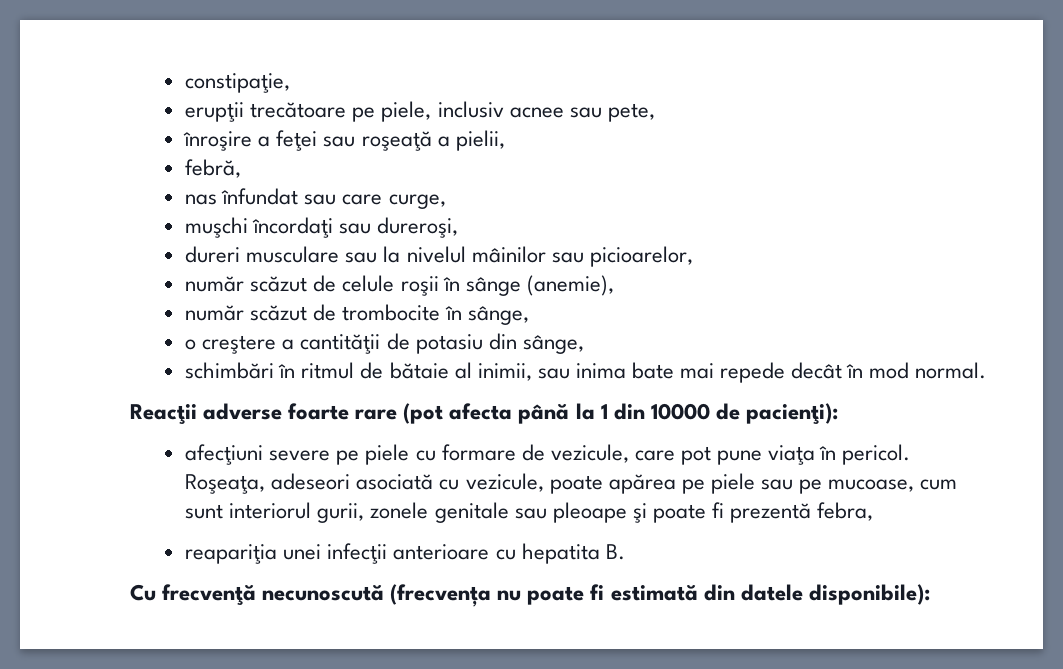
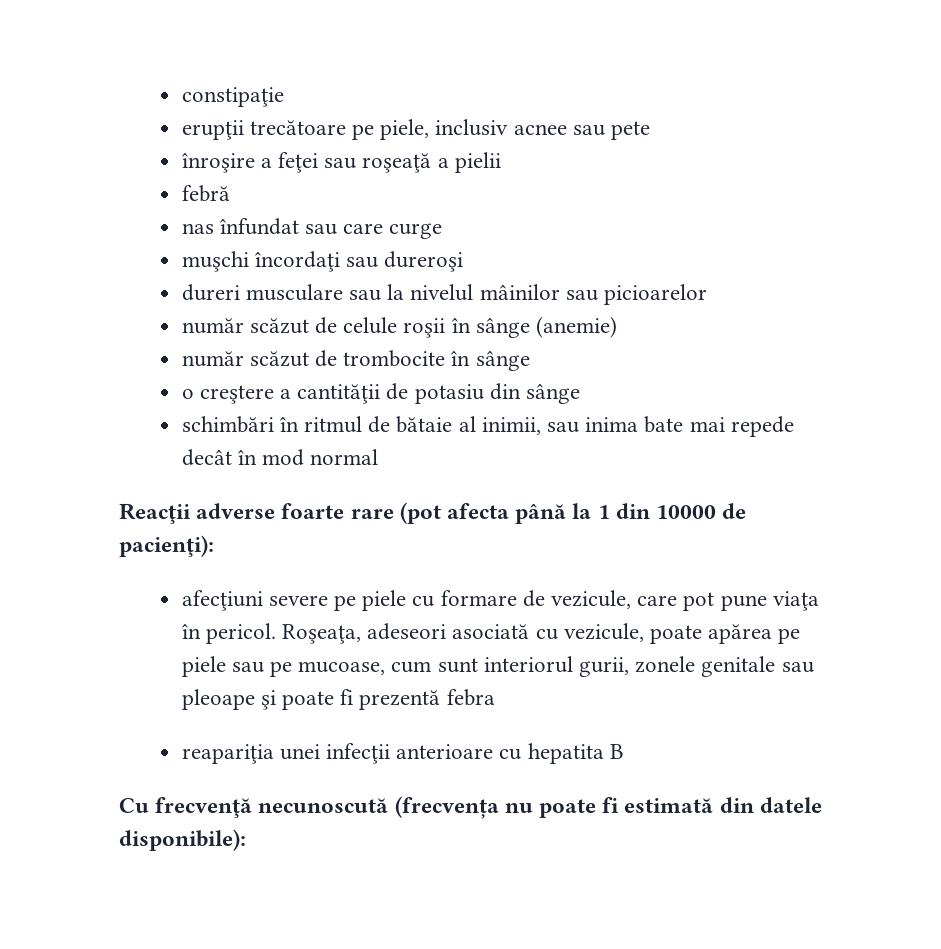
- constipaţie,
+ constipaţie
- erupţii trecătoare pe piele, inclusiv acnee sau pete,
+ erupţii trecătoare pe piele, inclusiv acnee sau pete
- înroşire a feţei sau roşeaţă a pielii,
- febră,
+ înroşire a feţei sau roşeaţă a pielii
+ febră
- nas înfundat sau care curge,
+ nas înfundat sau care curge
- muşchi încordaţi sau dureroşi,
+ muşchi încordaţi sau dureroşi
- dureri musculare sau la nivelul mâinilor sau picioarelor,
+ dureri musculare sau la nivelul mâinilor sau picioarelor
- număr scăzut de celule roşii în sânge (anemie),
+ număr scăzut de celule roşii în sânge (anemie)
- număr scăzut de trombocite în sânge,
+ număr scăzut de trombocite în sânge
- o creştere a cantităţii de potasiu din sânge,
+ o creştere a cantităţii de potasiu din sânge
- schimbări în ritmul de bătaie al inimii, sau inima bate mai repede decât în mod normal.
+ schimbări în ritmul de bătaie al inimii, sau inima bate mai repede decât în mod normal
- Roşeaţa, adeseori asociată cu vezicule, poate apărea pe piele sau pe mucoase, cum sunt interiorul gurii, zonele genitale sau pleoape şi poate fi prezentă febra,
+ Roşeaţa, adeseori asociată cu vezicule, poate apărea pe piele sau pe mucoase, cum sunt interiorul gurii, zonele genitale sau pleoape şi poate fi prezentă febra
- reapariţia unei infecţii anterioare cu hepatita B.
+ reapariţia unei infecţii anterioare cu hepatita B

